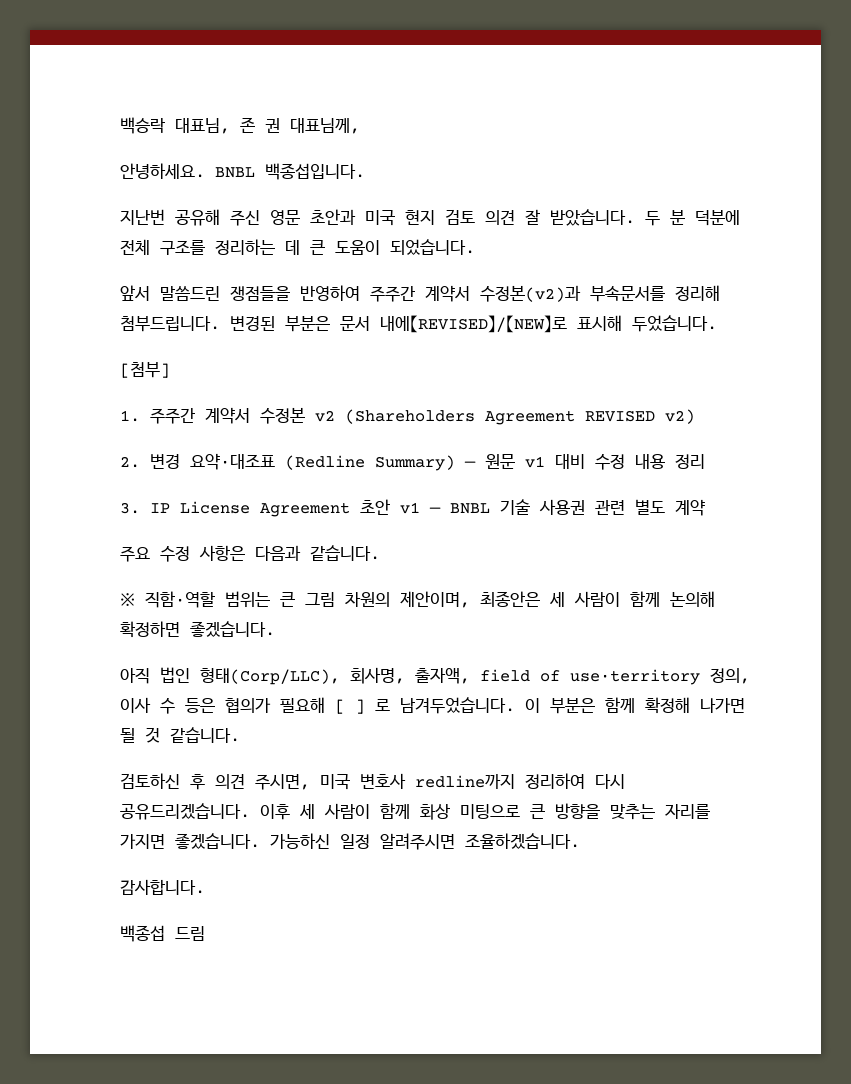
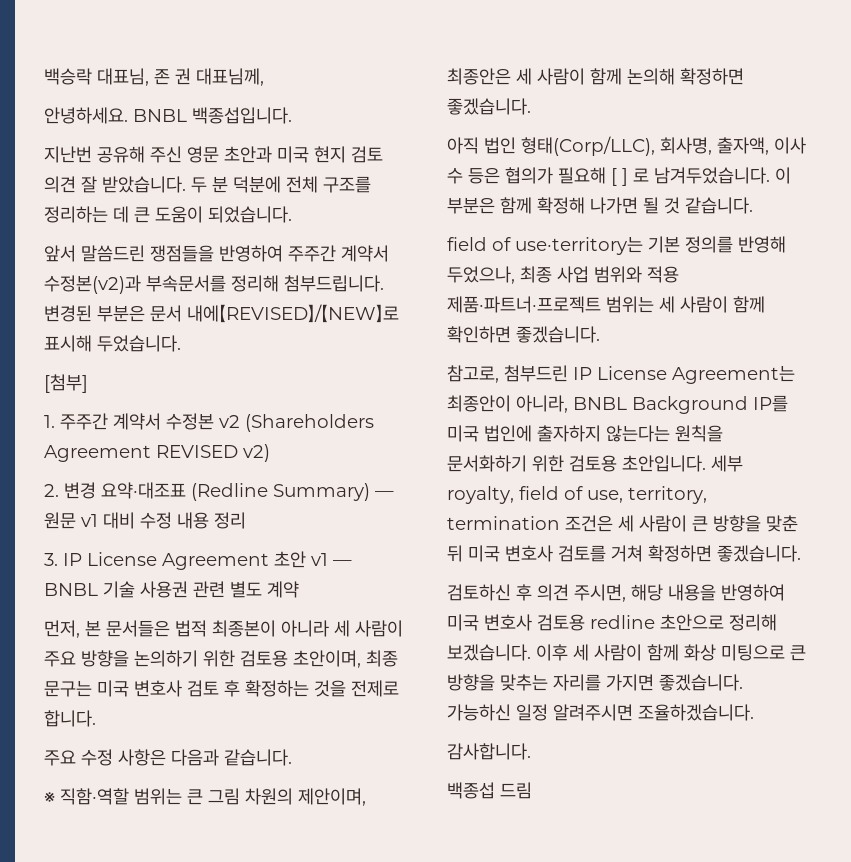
+ 먼저, 본 문서들은 법적 최종본이 아니라 세 사람이 주요 방향을 논의하기 위한 검토용 초안이며, 최종 문구는 미국 변호사 검토 후 확정하는 것을 전제로 합니다.
- 아직 법인 형태(Corp/LLC), 회사명, 출자액, field of use·territory 정의, 이사 수 등은 협의가 필요해 [ ] 로 남겨두었습니다.
+ 아직 법인 형태(Corp/LLC), 회사명, 출자액, 이사 수 등은 협의가 필요해 [ ] 로 남겨두었습니다.
- 검토하신 후 의견 주시면, 미국 변호사 redline까지 정리하여 다시 공유드리겠습니다.
+ field of use·territory는 기본 정의를 반영해 두었으나, 최종 사업 범위와 적용 제품·파트너·프로젝트 범위는 세 사람이 함께 확인하면 좋겠습니다.
+ 참고로, 첨부드린 IP License Agreement는 최종안이 아니라, BNBL Background IP를 미국 법인에 출자하지 않는다는 원칙을 문서화하기 위한 검토용 초안입니다. 세부 royalty, field of use, territory, termination 조건은 세 사람이 큰 방향을 맞춘 뒤 미국 변호사 검토를 거쳐 확정하면 좋겠습니다.
+ 검토하신 후 의견 주시면, 해당 내용을 반영하여 미국 변호사 검토용 redline 초안으로 정리해 보겠습니다.

